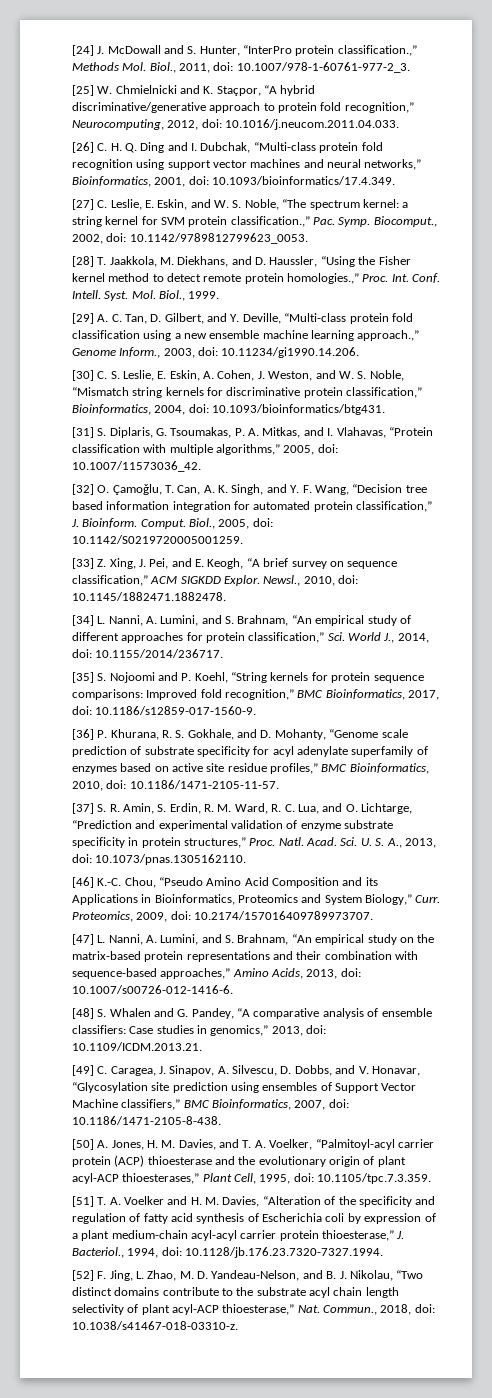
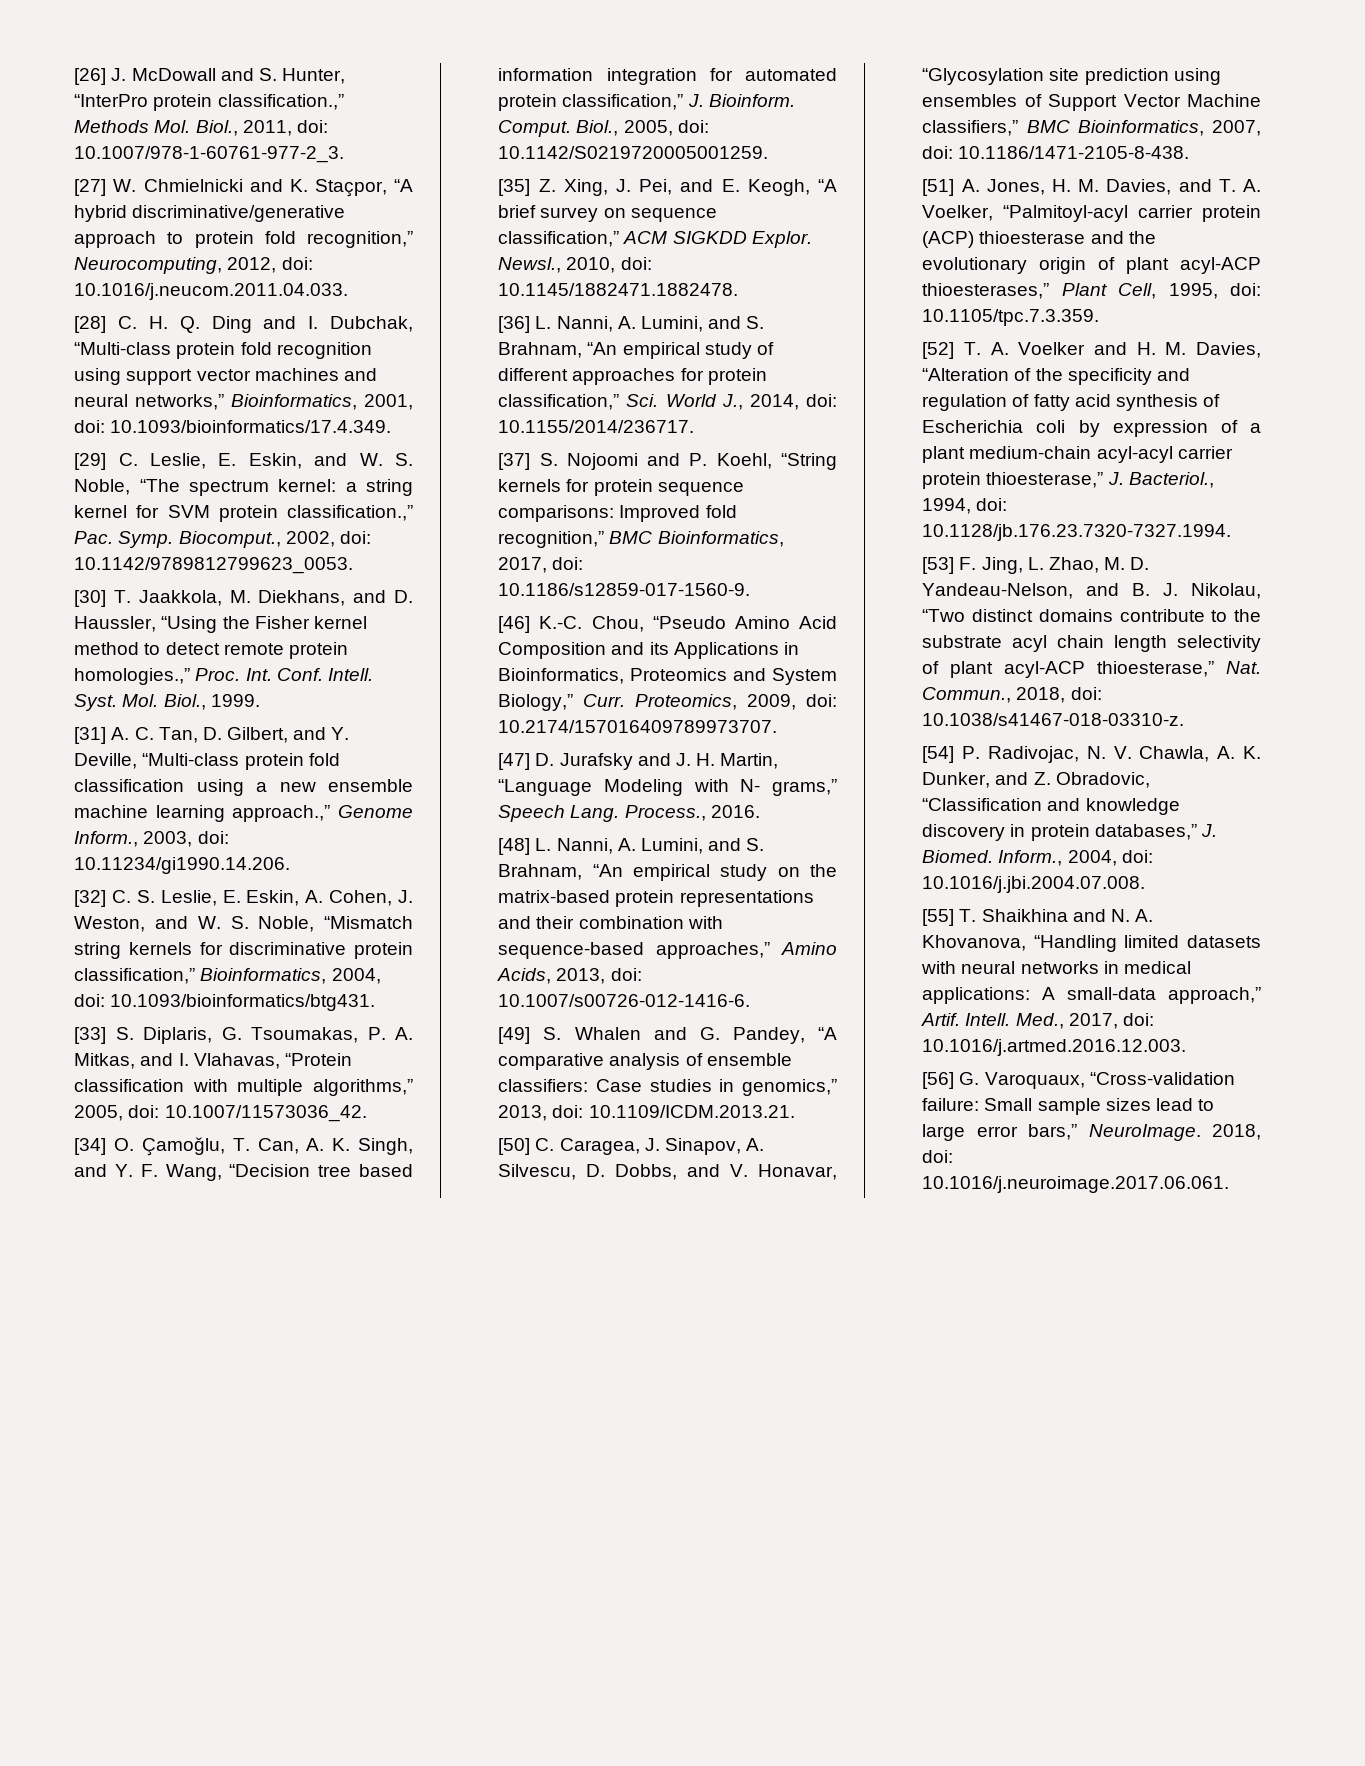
- [24] J. McDowall and S. Hunter, “InterPro protein classification.,” Methods Mol. Biol., 2011, doi: 10.1007/978-1-60761-977-2_3.
+ [26] J. McDowall and S. Hunter, “InterPro protein classification.,” Methods Mol. Biol., 2011, doi: 10.1007/978-1-60761-977-2_3.
- [25] W. Chmielnicki and K. Staçpor, “A hybrid discriminative/generative approach to protein fold recognition,” Neurocomputing, 2012, doi: 10.1016/j.neucom.2011.04.033.
+ [27] W. Chmielnicki and K. Staçpor, “A hybrid discriminative/generative approach to protein fold recognition,” Neurocomputing, 2012, doi: 10.1016/j.neucom.2011.04.033.
- [26] C. H. Q. Ding and I. Dubchak, “Multi-class protein fold recognition using support vector machines and neural networks,” Bioinformatics, 2001, doi: 10.1093/bioinformatics/17.4.349.
+ [28] C. H. Q. Ding and I. Dubchak, “Multi-class protein fold recognition using support vector machines and neural networks,” Bioinformatics, 2001, doi: 10.1093/bioinformatics/17.4.349.
- [27] C. Leslie, E. Eskin, and W. S. Noble, “The spectrum kernel: a string kernel for SVM protein classification.,” Pac. Symp.
+ [29] C. Leslie, E. Eskin, and W. S. Noble, “The spectrum kernel: a string kernel for SVM protein classification.,” Pac. Symp.
- [28] T. Jaakkola, M. Diekhans, and D. Haussler, “Using the Fisher kernel method to detect remote protein homologies.,” Proc.
+ [30] T. Jaakkola, M. Diekhans, and D. Haussler, “Using the Fisher kernel method to detect remote protein homologies.,” Proc.
- [29] A. C. Tan, D. Gilbert, and Y. Deville, “Multi-class protein fold classification using a new ensemble machine learning approach.,” Genome Inform., 2003, doi: 10.11234/gi1990.14.206.
+ [31] A. C. Tan, D. Gilbert, and Y. Deville, “Multi-class protein fold classification using a new ensemble machine learning approach.,” Genome Inform., 2003, doi: 10.11234/gi1990.14.206.
- [30] C. S. Leslie, E. Eskin, A. Cohen, J. Weston, and W. S. Noble, “Mismatch string kernels for discriminative protein classification,” Bioinformatics, 2004, doi: 10.1093/bioinformatics/btg431.
+ [32] C. S. Leslie, E. Eskin, A. Cohen, J. Weston, and W. S. Noble, “Mismatch string kernels for discriminative protein classification,” Bioinformatics, 2004, doi: 10.1093/bioinformatics/btg431.
- [31] S. Diplaris, G. Tsoumakas, P. A. Mitkas, and I. Vlahavas, “Protein classification with multiple algorithms,” 2005, doi: 10.1007/11573036_42.
+ [33] S. Diplaris, G. Tsoumakas, P. A. Mitkas, and I. Vlahavas, “Protein classification with multiple algorithms,” 2005, doi: 10.1007/11573036_42.
- [32] O. Çamoǧlu, T. Can, A. K. Singh, and Y. F. Wang, “Decision tree based information integration for automated protein classification,” J. Bioinform.
+ [34] O. Çamoǧlu, T. Can, A. K. Singh, and Y. F. Wang, “Decision tree based information integration for automated protein classification,” J. Bioinform.
- [33] Z. Xing, J. Pei, and E. Keogh, “A brief survey on sequence classification,” ACM SIGKDD Explor.
+ [35] Z. Xing, J. Pei, and E. Keogh, “A brief survey on sequence classification,” ACM SIGKDD Explor.
- [34] L. Nanni, A. Lumini, and S. Brahnam, “An empirical study of different approaches for protein classification,” Sci. World J., 2014, doi: 10.1155/2014/236717.
+ [36] L. Nanni, A. Lumini, and S. Brahnam, “An empirical study of different approaches for protein classification,” Sci. World J., 2014, doi: 10.1155/2014/236717.
- [35] S. Nojoomi and P. Koehl, “String kernels for protein sequence comparisons: Improved fold recognition,” BMC Bioinformatics, 2017, doi: 10.1186/s12859-017-1560-9.
+ [37] S. Nojoomi and P. Koehl, “String kernels for protein sequence comparisons: Improved fold recognition,” BMC Bioinformatics, 2017, doi: 10.1186/s12859-017-1560-9.
- [36] P. Khurana, R. S. Gokhale, and D. Mohanty, “Genome scale prediction of substrate specificity for acyl adenylate superfamily of enzymes based on active site residue profiles,” BMC Bioinformatics, 2010, doi: 10.1186/1471-2105-11-57.
- [37] S. R. Amin, S. Erdin, R. M. Ward, R. C. Lua, and O. Lichtarge, “Prediction and experimental validation of enzyme substrate specificity in protein structures,” Proc. Natl. Acad. Sci. U. S. A., 2013, doi: 10.1073/pnas.1305162110.
- [47] L. Nanni, A. Lumini, and S. Brahnam, “An empirical study on the matrix-based protein representations and their combination with sequence-based approaches,” Amino Acids, 2013, doi: 10.1007/s00726-012-1416-6.
+ [47] D. Jurafsky and J. H. Martin, “Language Modeling with N- grams,” Speech Lang. Process., 2016.
+ [48] L. Nanni, A. Lumini, and S. Brahnam, “An empirical study on the matrix-based protein representations and their combination with sequence-based approaches,” Amino Acids, 2013, doi: 10.1007/s00726-012-1416-6.
- [48] S. Whalen and G. Pandey, “A comparative analysis of ensemble classifiers: Case studies in genomics,” 2013, doi: 10.1109/ICDM.2013.21.
+ [49] S. Whalen and G. Pandey, “A comparative analysis of ensemble classifiers: Case studies in genomics,” 2013, doi: 10.1109/ICDM.2013.21.
- [49] C. Caragea, J. Sinapov, A. Silvescu, D. Dobbs, and V. Honavar, “Glycosylation site prediction using ensembles of Support Vector Machine classifiers,” BMC Bioinformatics, 2007, doi: 10.1186/1471-2105-8-438.
+ [50] C. Caragea, J. Sinapov, A. Silvescu, D. Dobbs, and V. Honavar, “Glycosylation site prediction using ensembles of Support Vector Machine classifiers,” BMC Bioinformatics, 2007, doi: 10.1186/1471-2105-8-438.
- [50] A. Jones, H. M. Davies, and T. A. Voelker, “Palmitoyl-acyl carrier protein (ACP) thioesterase and the evolutionary origin of plant acyl-ACP thioesterases,” Plant Cell, 1995, doi: 10.1105/tpc.7.3.359.
+ [51] A. Jones, H. M. Davies, and T. A. Voelker, “Palmitoyl-acyl carrier protein (ACP) thioesterase and the evolutionary origin of plant acyl-ACP thioesterases,” Plant Cell, 1995, doi: 10.1105/tpc.7.3.359.
- [51] T. A. Voelker and H. M. Davies, “Alteration of the specificity and regulation of fatty acid synthesis of Escherichia coli by expression of a plant medium-chain acyl-acyl carrier protein thioesterase,” J. Bacteriol., 1994, doi: 10.1128/jb.176.23.7320-7327.1994.
+ [52] T. A. Voelker and H. M. Davies, “Alteration of the specificity and regulation of fatty acid synthesis of Escherichia coli by expression of a plant medium-chain acyl-acyl carrier protein thioesterase,” J. Bacteriol., 1994, doi: 10.1128/jb.176.23.7320-7327.1994.
- [52] F. Jing, L. Zhao, M. D. Yandeau-Nelson, and B. J. Nikolau, “Two distinct domains contribute to the substrate acyl chain length selectivity of plant acyl-ACP thioesterase,” Nat. Commun., 2018, doi: 10.1038/s41467-018-03310-z.
+ [53] F. Jing, L. Zhao, M. D. Yandeau-Nelson, and B. J. Nikolau, “Two distinct domains contribute to the substrate acyl chain length selectivity of plant acyl-ACP thioesterase,” Nat. Commun., 2018, doi: 10.1038/s41467-018-03310-z.
+ [54] P. Radivojac, N. V. Chawla, A. K. Dunker, and Z. Obradovic, “Classification and knowledge discovery in protein databases,” J. Biomed. Inform., 2004, doi: 10.1016/j.jbi.2004.07.008.
+ [55] T. Shaikhina and N. A. Khovanova, “Handling limited datasets with neural networks in medical applications: A small-data approach,” Artif. Intell. Med., 2017, doi: 10.1016/j.artmed.2016.12.003.
+ [56] G. Varoquaux, “Cross-validation failure: Small sample sizes lead to large error bars,” NeuroImage. 2018, doi: 10.1016/j.neuroimage.2017.06.061.

